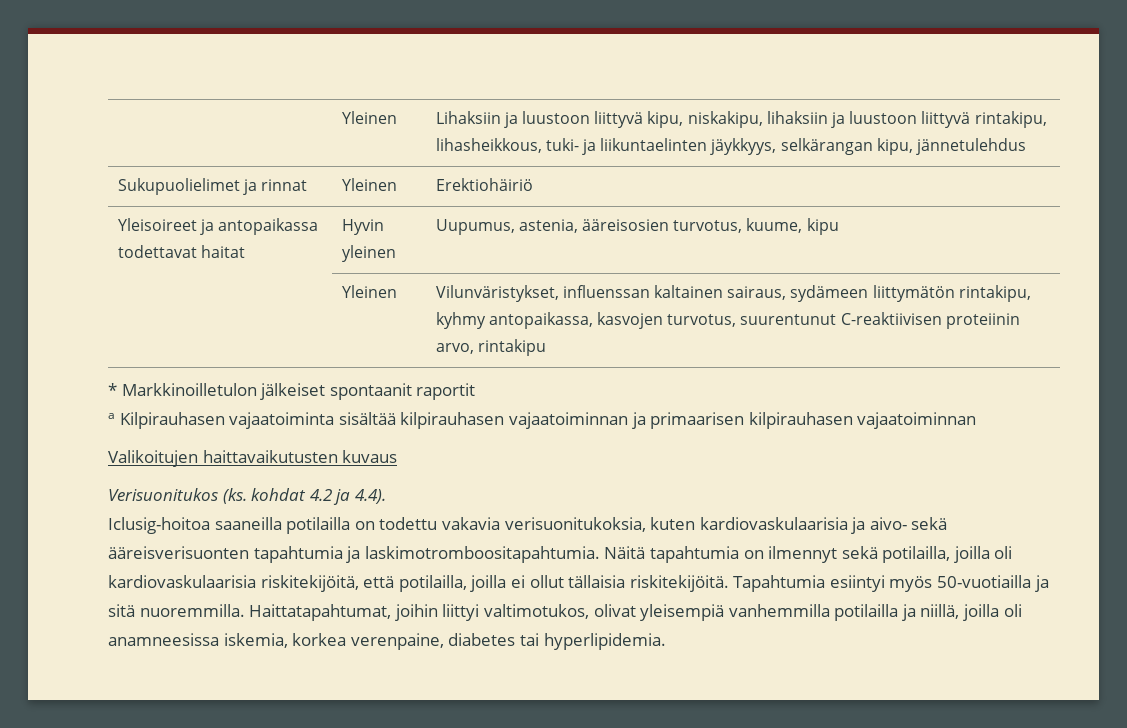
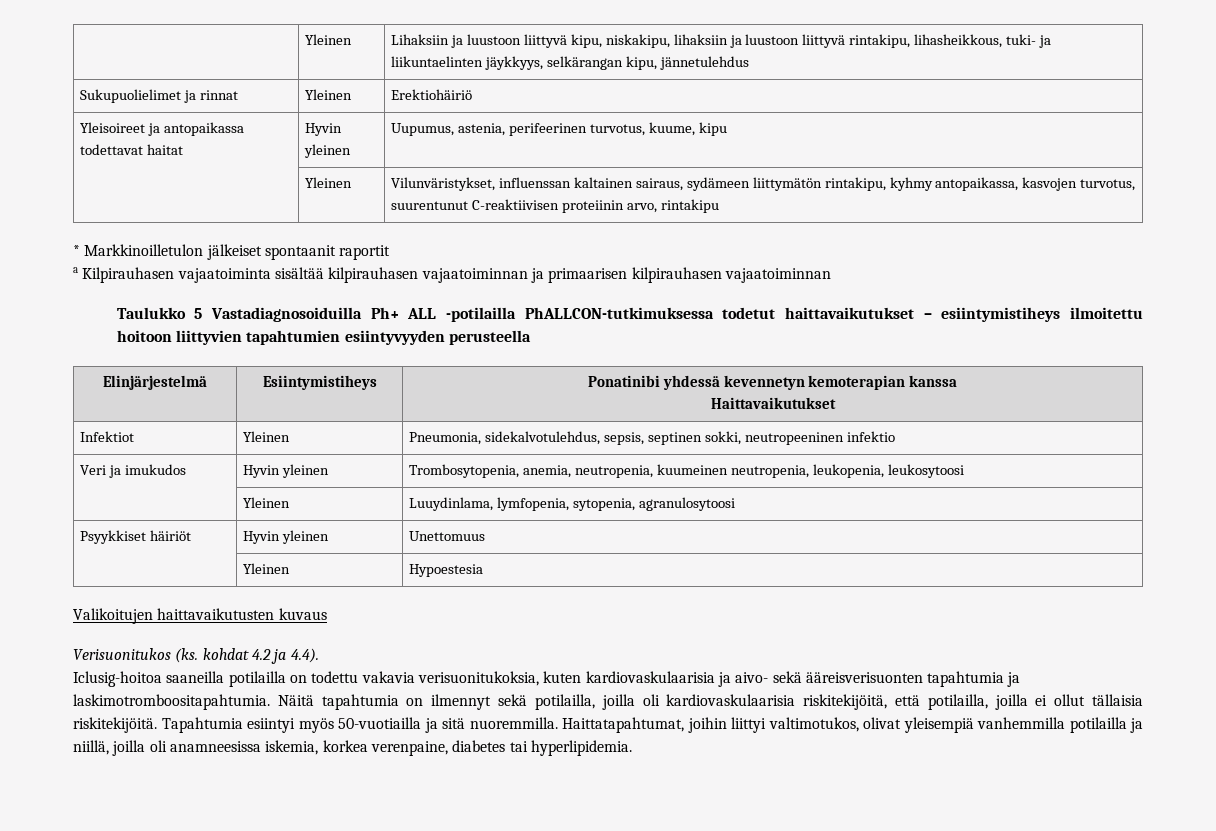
- Yleisoireet ja antopaikassa todettavat haitat | Hyvin yleinen | Uupumus, astenia, ääreisosien turvotus, kuume, kipu
+ Yleisoireet ja antopaikassa todettavat haitat | Hyvin yleinen | Uupumus, astenia, perifeerinen turvotus, kuume, kipu
+ Taulukko 5 Vastadiagnosoiduilla Ph+ ALL -potilailla PhALLCON-tutkimuksessa todetut haittavaikutukset – esiintymistiheys ilmoitettu hoitoon liittyvien tapahtumien esiintyvyyden perusteella
+ Elinjärjestelmä | Esiintymistiheys | Ponatinibi yhdessä kevennetyn kemoterapian kanssa
+ Haittavaikutukset
+ Infektiot | Yleinen | Pneumonia, sidekalvotulehdus, sepsis, septinen sokki, neutropeeninen infektio
+ Veri ja imukudos | Hyvin yleinen | Trombosytopenia, anemia, neutropenia, kuumeinen neutropenia, leukopenia, leukosytoosi
+ | Yleinen | Luuydinlama, lymfopenia, sytopenia, agranulosytoosi
+ Psyykkiset häiriöt | Hyvin yleinen | Unettomuus
+ | Yleinen | Hypoestesia

